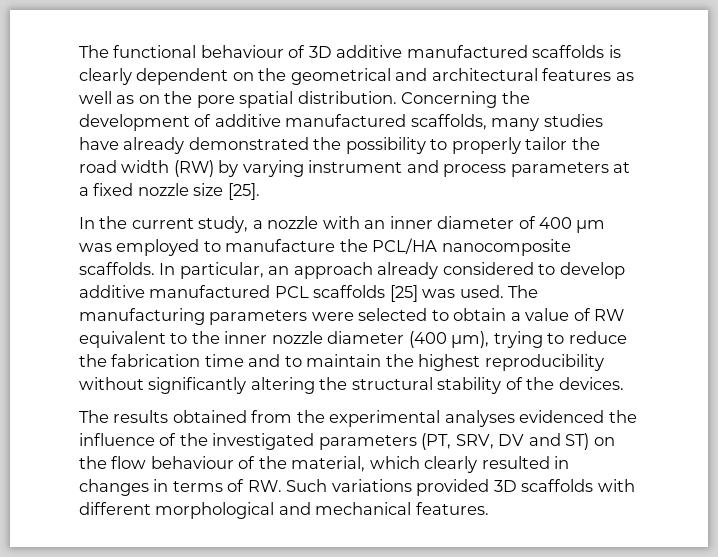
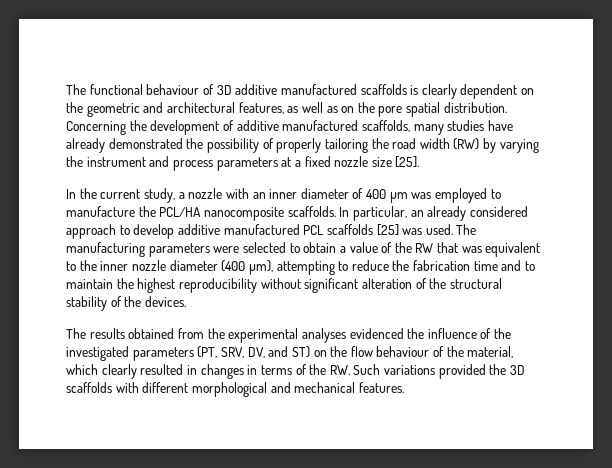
- The functional behaviour of 3D additive manufactured scaffolds is clearly dependent on the geometrical and architectural features as well as on the pore spatial distribution.
+ The functional behaviour of 3D additive manufactured scaffolds is clearly dependent on the geometric and architectural features, as well as on the pore spatial distribution.
- Concerning the development of additive manufactured scaffolds, many studies have already demonstrated the possibility to properly tailor the road width (RW) by varying instrument and process parameters at a fixed nozzle size [25].
+ Concerning the development of additive manufactured scaffolds, many studies have already demonstrated the possibility of properly tailoring the road width (RW) by varying the instrument and process parameters at a fixed nozzle size [25].
- In particular, an approach already considered to develop additive manufactured PCL scaffolds [25] was used.
+ In particular, an already considered approach to develop additive manufactured PCL scaffolds [25] was used.
- The manufacturing parameters were selected to obtain a value of RW equivalent to the inner nozzle diameter (400 µm), trying to reduce the fabrication time and to maintain the highest reproducibility without significantly altering the structural stability of the devices.
+ The manufacturing parameters were selected to obtain a value of the RW that was equivalent to the inner nozzle diameter (400 µm), attempting to reduce the fabrication time and to maintain the highest reproducibility without significant alteration of the structural stability of the devices.
- The results obtained from the experimental analyses evidenced the influence of the investigated parameters (PT, SRV, DV and ST) on the flow behaviour of the material, which clearly resulted in changes in terms of RW. Such variations provided 3D scaffolds with different morphological and mechanical features.
+ The results obtained from the experimental analyses evidenced the influence of the investigated parameters (PT, SRV, DV, and ST) on the flow behaviour of the material, which clearly resulted in changes in terms of the RW. Such variations provided the 3D scaffolds with different morphological and mechanical features.

